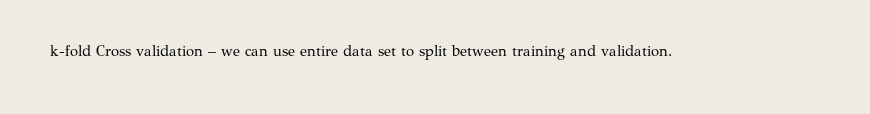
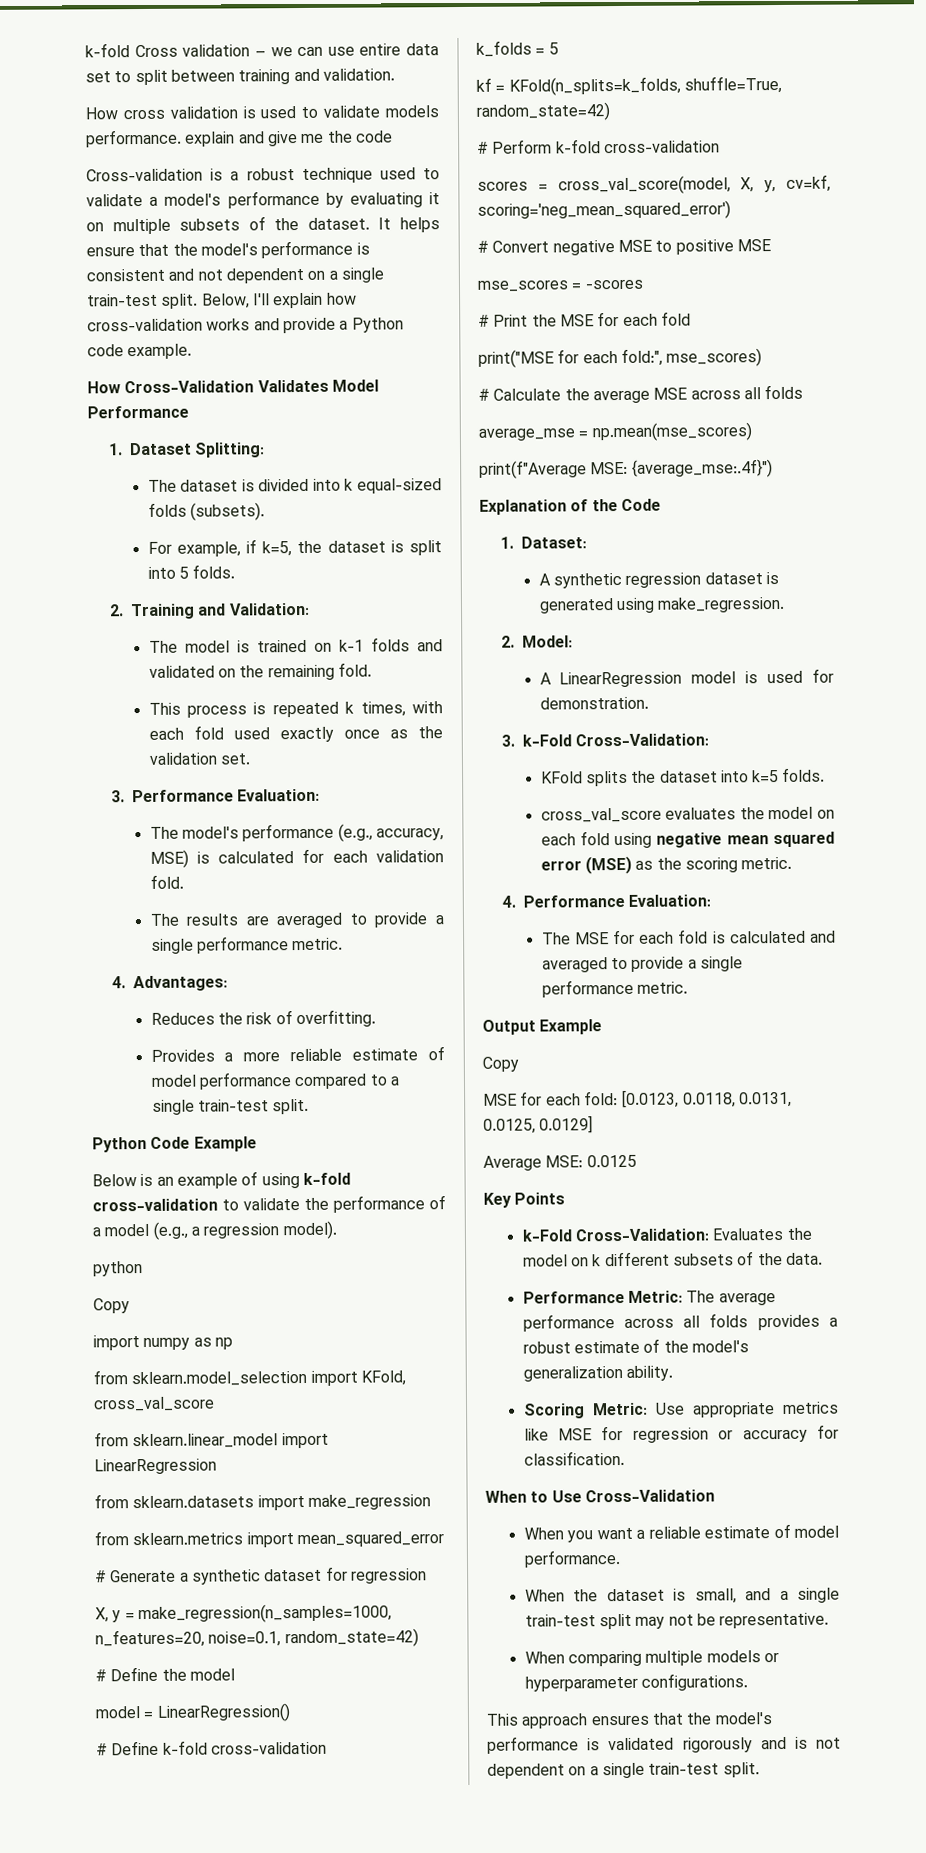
+ How cross validation is used to validate models performance. explain and give me the code
+ Cross-validation is a robust technique used to validate a model's performance by evaluating it on multiple subsets of the dataset. It helps ensure that the model's performance is consistent and not dependent on a single train-test split. Below, I'll explain how cross-validation works and provide a Python code example.
+ How Cross-Validation Validates Model Performance
+ 1. Dataset Splitting:
+ The dataset is divided into k equal-sized folds (subsets).
+ For example, if k=5, the dataset is split into 5 folds.
+ 2. Training and Validation:
+ The model is trained on k-1 folds and validated on the remaining fold.
+ This process is repeated k times, with each fold used exactly once as the validation set.
+ 3. Performance Evaluation:
+ The model's performance (e.g., accuracy, MSE) is calculated for each validation fold.
+ The results are averaged to provide a single performance metric.
+ 4. Advantages:
+ Reduces the risk of overfitting.
+ Provides a more reliable estimate of model performance compared to a single train-test split.
+ Python Code Example
+ Below is an example of using k-fold cross-validation to validate the performance of a model (e.g., a regression model).
+ python
+ Copy
+ import numpy as np
+ from sklearn.model_selection import KFold, cross_val_score
+ from sklearn.linear_model import LinearRegression
+ from sklearn.datasets import make_regression
+ from sklearn.metrics import mean_squared_error
+ # Generate a synthetic dataset for regression
+ X, y = make_regression(n_samples=1000, n_features=20, noise=0.1, random_state=42)
+ # Define the model
+ model = LinearRegression()
+ # Define k-fold cross-validation
+ k_folds = 5
+ kf = KFold(n_splits=k_folds, shuffle=True, random_state=42)
+ # Perform k-fold cross-validation
+ scores = cross_val_score(model, X, y, cv=kf, scoring='neg_mean_squared_error')
+ # Convert negative MSE to positive MSE
+ mse_scores = -scores
+ # Print the MSE for each fold
+ print("MSE for each fold:", mse_scores)
+ # Calculate the average MSE across all folds
+ average_mse = np.mean(mse_scores)
+ print(f"Average MSE: {average_mse:.4f}")
+ Explanation of the Code
+ 1. Dataset:
+ A synthetic regression dataset is generated using make_regression.
+ 2. Model:
+ A LinearRegression model is used for demonstration.
+ 3. k-Fold Cross-Validation:
+ KFold splits the dataset into k=5 folds.
+ cross_val_score evaluates the model on each fold using negative mean squared error (MSE) as the scoring metric.
+ 4. Performance Evaluation:
+ The MSE for each fold is calculated and averaged to provide a single performance metric.
+ Output Example
+ Copy
+ MSE for each fold: [0.0123, 0.0118, 0.0131, 0.0125, 0.0129]
+ Average MSE: 0.0125
+ Key Points
+ k-Fold Cross-Validation: Evaluates the model on k different subsets of the data.
+ Performance Metric: The average performance across all folds provides a robust estimate of the model's generalization ability.
+ Scoring Metric: Use appropriate metrics like MSE for regression or accuracy for classification.
+ When to Use Cross-Validation
+ When you want a reliable estimate of model performance.
+ When the dataset is small, and a single train-test split may not be representative.
+ When comparing multiple models or hyperparameter configurations.
+ This approach ensures that the model's performance is validated rigorously and is not dependent on a single train-test split.

